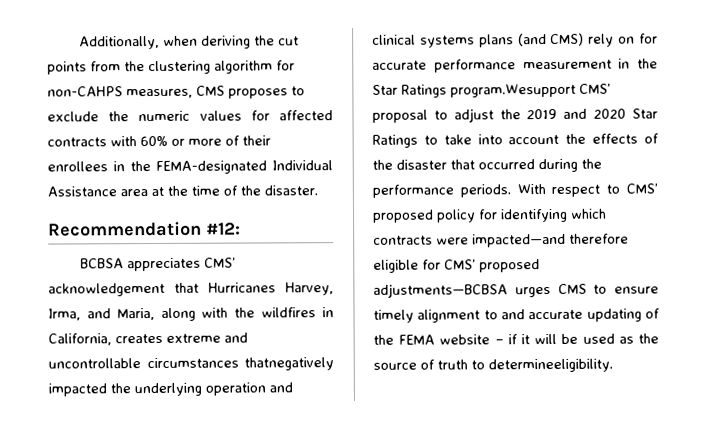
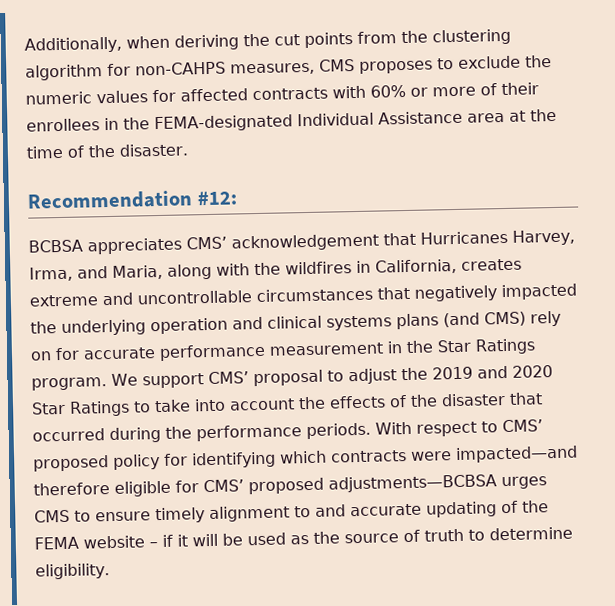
- BCBSA appreciates CMS’ acknowledgement that Hurricanes Harvey, Irma, and Maria, along with the wildfires in California, creates extreme and uncontrollable circumstances thatnegatively impacted the underlying operation and clinical systems plans (and CMS) rely on for accurate performance measurement in the Star Ratings program.Wesupport CMS’ proposal to adjust the 2019 and 2020 Star Ratings to take into account the effects of the disaster that occurred during the performance periods.
+ BCBSA appreciates CMS’ acknowledgement that Hurricanes Harvey, Irma, and Maria, along with the wildfires in California, creates extreme and uncontrollable circumstances that negatively impacted the underlying operation and clinical systems plans (and CMS) rely on for accurate performance measurement in the Star Ratings program. We support CMS’ proposal to adjust the 2019 and 2020 Star Ratings to take into account the effects of the disaster that occurred during the performance periods.
- With respect to CMS’ proposed policy for identifying which contracts were impacted—and therefore eligible for CMS’ proposed adjustments—BCBSA urges CMS to ensure timely alignment to and accurate updating of the FEMA website – if it will be used as the source of truth to determineeligibility.
+ With respect to CMS’ proposed policy for identifying which contracts were impacted—and therefore eligible for CMS’ proposed adjustments—BCBSA urges CMS to ensure timely alignment to and accurate updating of the FEMA website – if it will be used as the source of truth to determine eligibility.

